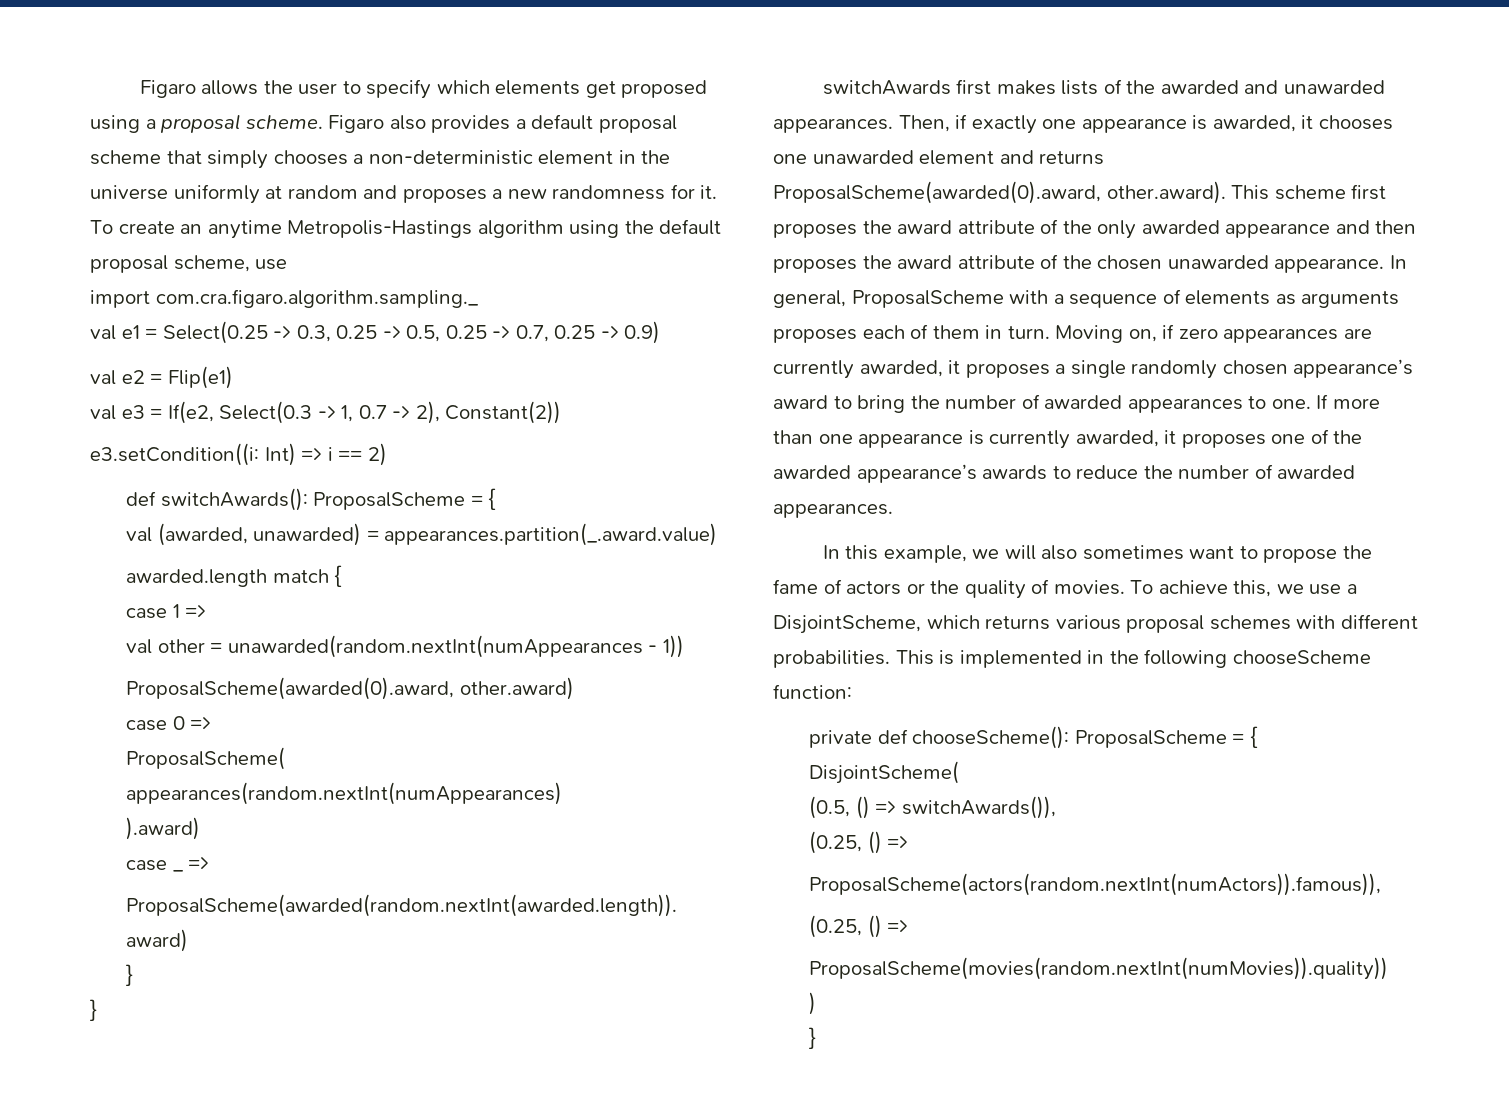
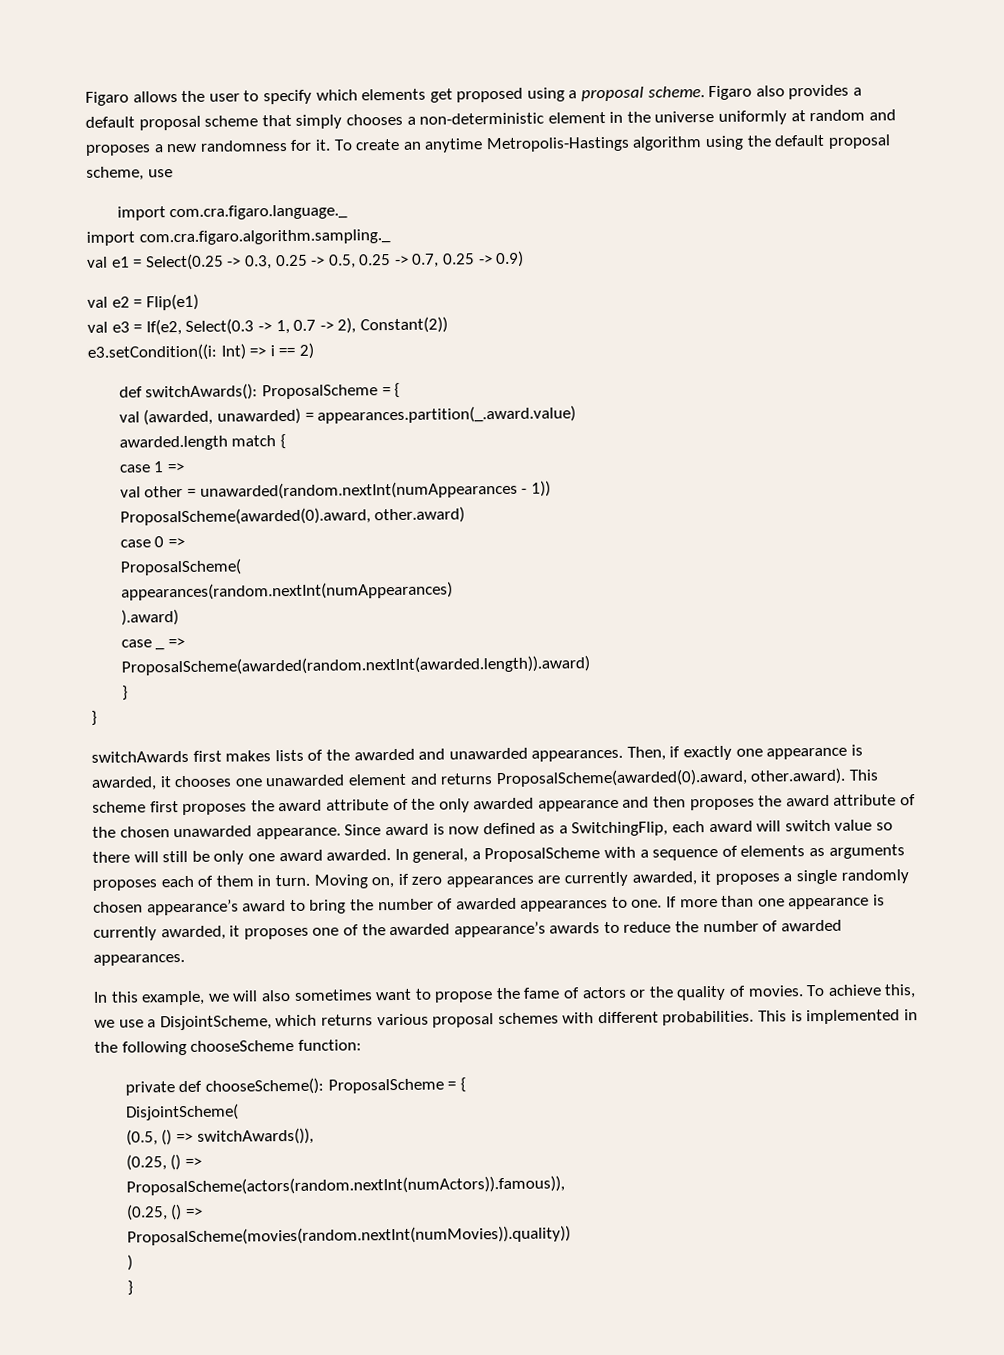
+ import com.cra.figaro.language._
+ Since award is now defined as a SwitchingFlip, each award will switch value so there will still be only one award awarded.
- In general, ProposalScheme with a sequence of elements as arguments proposes each of them in turn.
+ In general, a ProposalScheme with a sequence of elements as arguments proposes each of them in turn.

